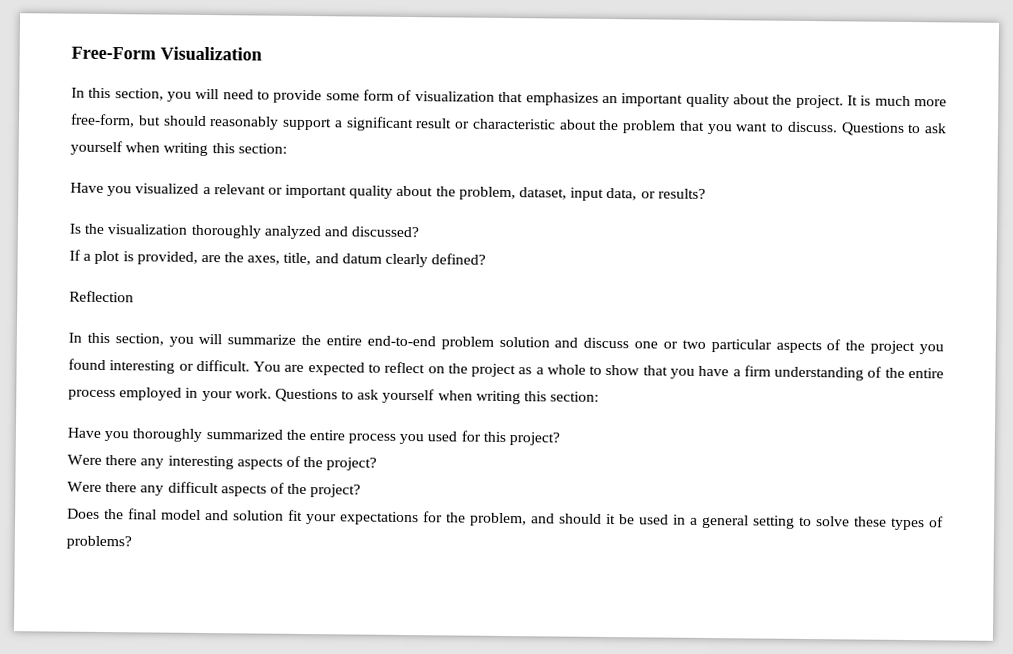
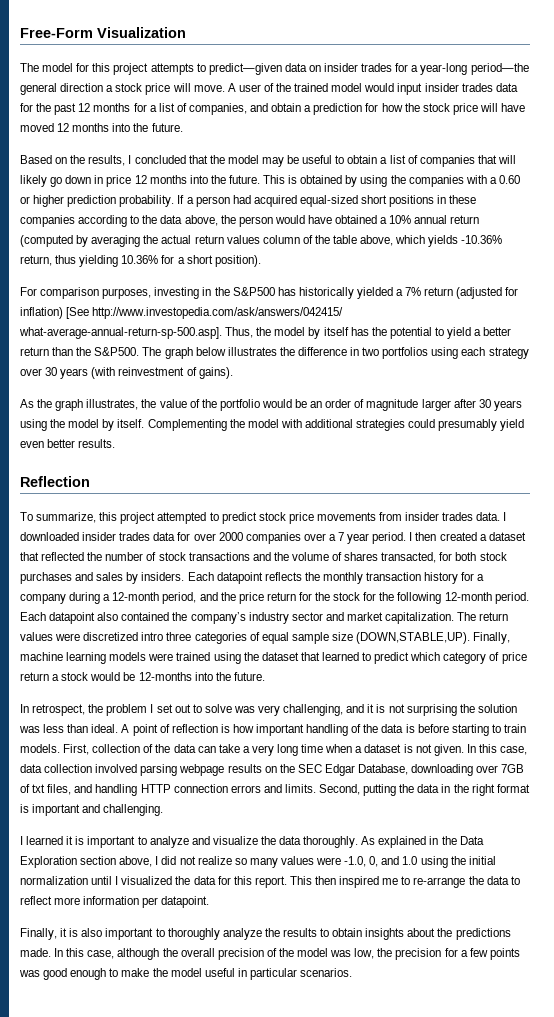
- In this section, you will need to provide some form of visualization that emphasizes an important quality about the project. It is much more free-form, but should reasonably support a significant result or characteristic about the problem that you want to discuss. Questions to ask yourself when writing this section:
- Have you visualized a relevant or important quality about the problem, dataset, input data, or results?
- Is the visualization thoroughly analyzed and discussed?
- If a plot is provided, are the axes, title, and datum clearly defined?
+ The model for this project attempts to predict—given data on insider trades for a year-long period—the general direction a stock price will move. A user of the trained model would input insider trades data for the past 12 months for a list of companies, and obtain a prediction for how the stock price will have moved 12 months into the future.
+ Based on the results, I concluded that the model may be useful to obtain a list of companies that will likely go down in price 12 months into the future. This is obtained by using the companies with a 0.60 or higher prediction probability. If a person had acquired equal-sized short positions in these companies according to the data above, the person would have obtained a 10% annual return (computed by averaging the actual return values column of the table above, which yields -10.36% return, thus yielding 10.36% for a short position).
+ For comparison purposes, investing in the S&P500 has historically yielded a 7% return (adjusted for inflation) [See http://www.investopedia.com/ask/answers/042415/ what-average-annual-return-sp-500.asp]. Thus, the model by itself has the potential to yield a better return than the S&P500. The graph below illustrates the difference in two portfolios using each strategy over 30 years (with reinvestment of gains).
+ As the graph illustrates, the value of the portfolio would be an order of magnitude larger after 30 years using the model by itself. Complementing the model with additional strategies could presumably yield even better results.
  Reflection
- In this section, you will summarize the entire end-to-end problem solution and discuss one or two particular aspects of the project you found interesting or difficult. You are expected to reflect on the project as a whole to show that you have a firm understanding of the entire process employed in your work. Questions to ask yourself when writing this section:
- Have you thoroughly summarized the entire process you used for this project?
- Were there any interesting aspects of the project?
- Were there any difficult aspects of the project?
- Does the final model and solution fit your expectations for the problem, and should it be used in a general setting to solve these types of problems?
+ To summarize, this project attempted to predict stock price movements from insider trades data. I downloaded insider trades data for over 2000 companies over a 7 year period. I then created a dataset that reflected the number of stock transactions and the volume of shares transacted, for both stock purchases and sales by insiders. Each datapoint reflects the monthly transaction history for a company during a 12-month period, and the price return for the stock for the following 12-month period. Each datapoint also contained the company’s industry sector and market capitalization. The return values were discretized intro three categories of equal sample size (DOWN,STABLE,UP). Finally, machine learning models were trained using the dataset that learned to predict which category of price return a stock would be 12-months into the future.
+ In retrospect, the problem I set out to solve was very challenging, and it is not surprising the solution was less than ideal. A point of reflection is how important handling of the data is before starting to train models. First, collection of the data can take a very long time when a dataset is not given. In this case, data collection involved parsing webpage results on the SEC Edgar Database, downloading over 7GB of txt files, and handling HTTP connection errors and limits. Second, putting the data in the right format is important and challenging.
+ I learned it is important to analyze and visualize the data thoroughly. As explained in the Data Exploration section above, I did not realize so many values were -1.0, 0, and 1.0 using the initial normalization until I visualized the data for this report. This then inspired me to re-arrange the data to reflect more information per datapoint.
+ Finally, it is also important to thoroughly analyze the results to obtain insights about the predictions made. In this case, although the overall precision of the model was low, the precision for a few points was good enough to make the model useful in particular scenarios.

